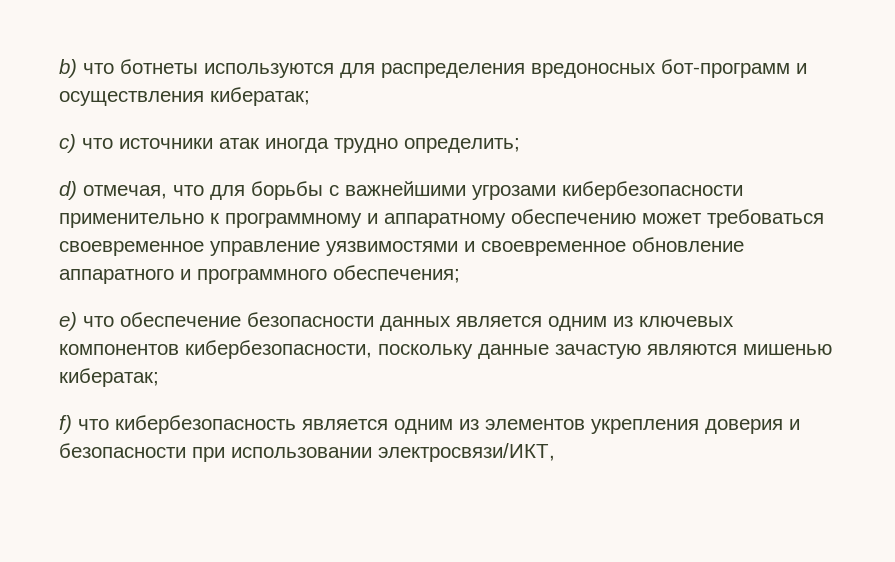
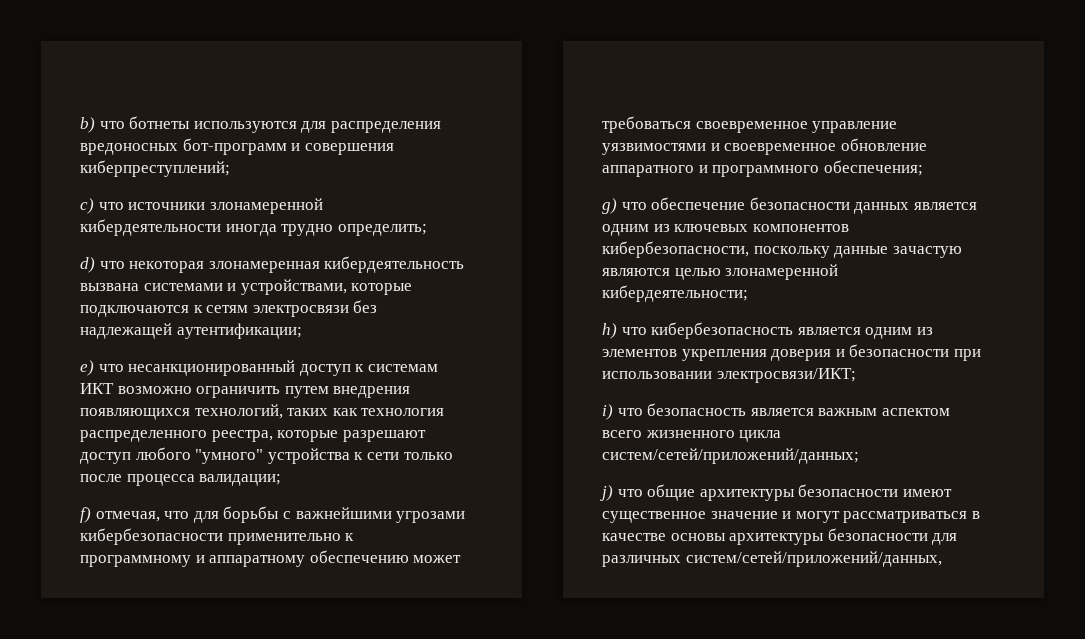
- b) что ботнеты используются для распределения вредоносных бот-программ и осуществления кибератак;
+ b) что ботнеты используются для распределения вредоносных бот-программ и совершения киберпреступлений;
- c) что источники атак иногда трудно определить;
+ c) что источники злонамеренной кибердеятельности иногда трудно определить;
- d) отмечая, что для борьбы с важнейшими угрозами кибербезопасности применительно к программному и аппаратному обеспечению может требоваться своевременное управление уязвимостями и своевременное обновление аппаратного и программного обеспечения;
+ d) что некоторая злонамеренная кибердеятельность вызвана системами и устройствами, которые подключаются к сетям электросвязи без надлежащей аутентификации;
+ e) что несанкционированный доступ к системам ИКТ возможно ограничить путем внедрения появляющихся технологий, таких как технология распределенного реестра, которые разрешают доступ любого "умного" устройства к сети только после процесса валидации;
+ f) отмечая, что для борьбы с важнейшими угрозами кибербезопасности применительно к программному и аппаратному обеспечению может требоваться своевременное управление уязвимостями и своевременное обновление аппаратного и программного обеспечения;
- e) что обеспечение безопасности данных является одним из ключевых компонентов кибербезопасности, поскольку данные зачастую являются мишенью кибератак;
- f) что кибербезопасность является одним из элементов укрепления доверия и безопасности при использовании электросвязи/ИКТ,
+ g) что обеспечение безопасности данных является одним из ключевых компонентов кибербезопасности, поскольку данные зачастую являются целью злонамеренной кибердеятельности;
+ h) что кибербезопасность является одним из элементов укрепления доверия и безопасности при использовании электросвязи/ИКТ;
+ i) что безопасность является важным аспектом всего жизненного цикла систем/сетей/приложений/данных;
+ j) что общие архитектуры безопасности имеют существенное значение и могут рассматриваться в качестве основы архитектуры безопасности для различных систем/сетей/приложений/данных,

